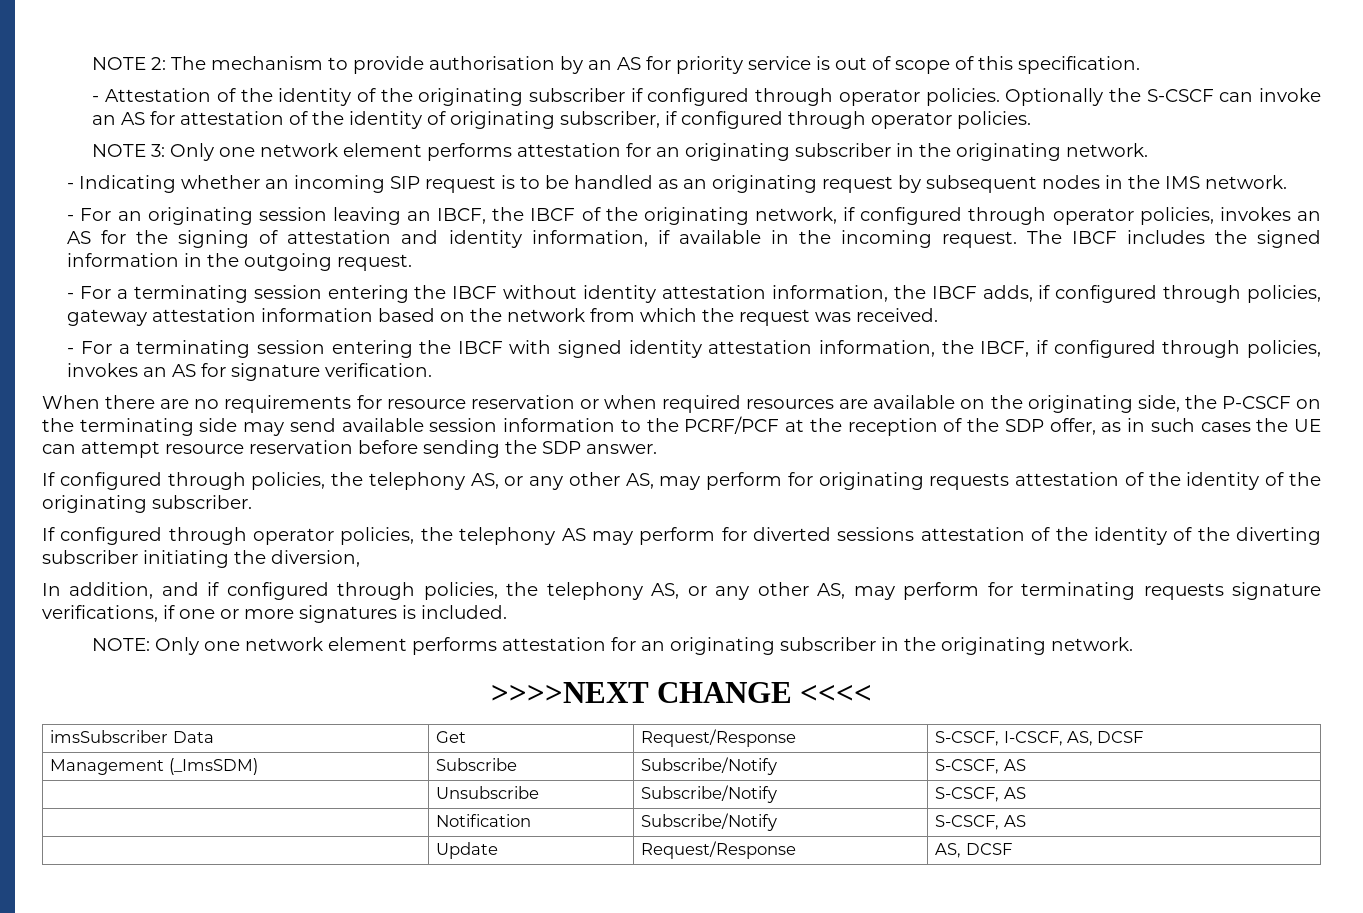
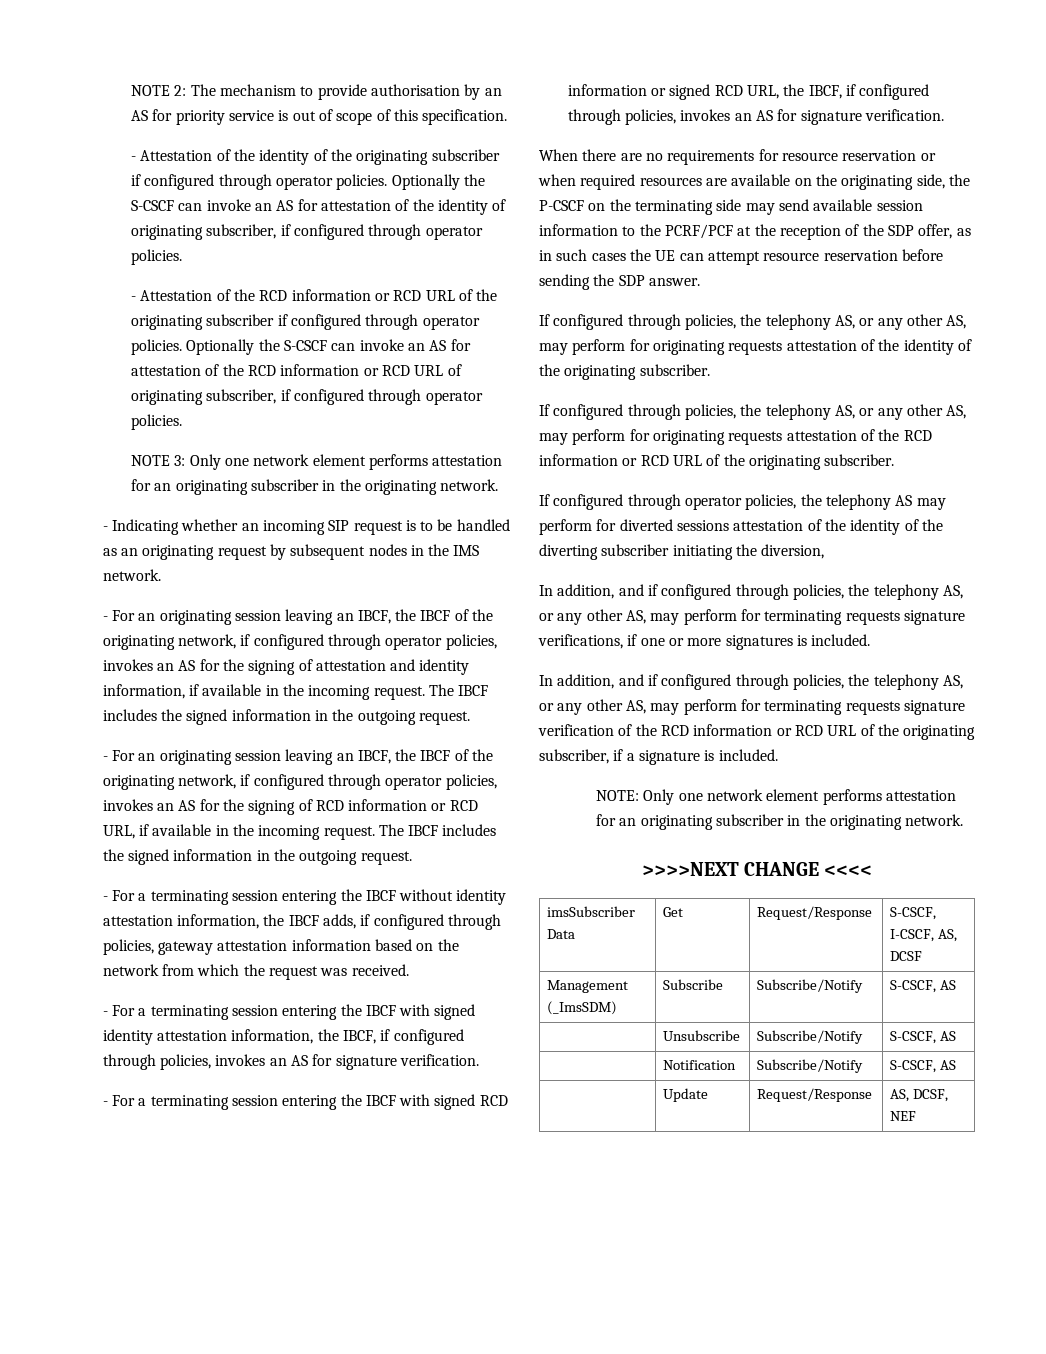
+ - Attestation of the RCD information or RCD URL of the originating subscriber if configured through operator policies. Optionally the S-CSCF can invoke an AS for attestation of the RCD information or RCD URL of originating subscriber, if configured through operator policies.
+ - For an originating session leaving an IBCF, the IBCF of the originating network, if configured through operator policies, invokes an AS for the signing of RCD information or RCD URL, if available in the incoming request. The IBCF includes the signed information in the outgoing request.
+ - For a terminating session entering the IBCF with signed RCD information or signed RCD URL, the IBCF, if configured through policies, invokes an AS for signature verification.
+ If configured through policies, the telephony AS, or any other AS, may perform for originating requests attestation of the RCD information or RCD URL of the originating subscriber.
+ In addition, and if configured through policies, the telephony AS, or any other AS, may perform for terminating requests signature verification of the RCD information or RCD URL of the originating subscriber, if a signature is included.
- | Update | Request/Response | AS, DCSF
+ | Update | Request/Response | AS, DCSF, NEF

